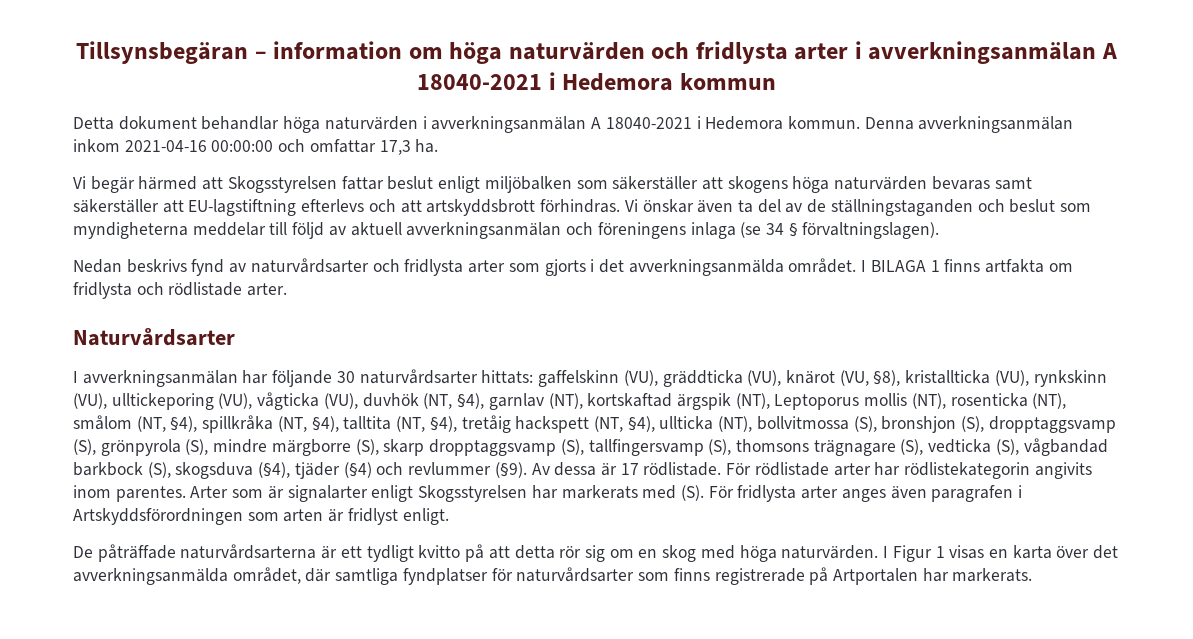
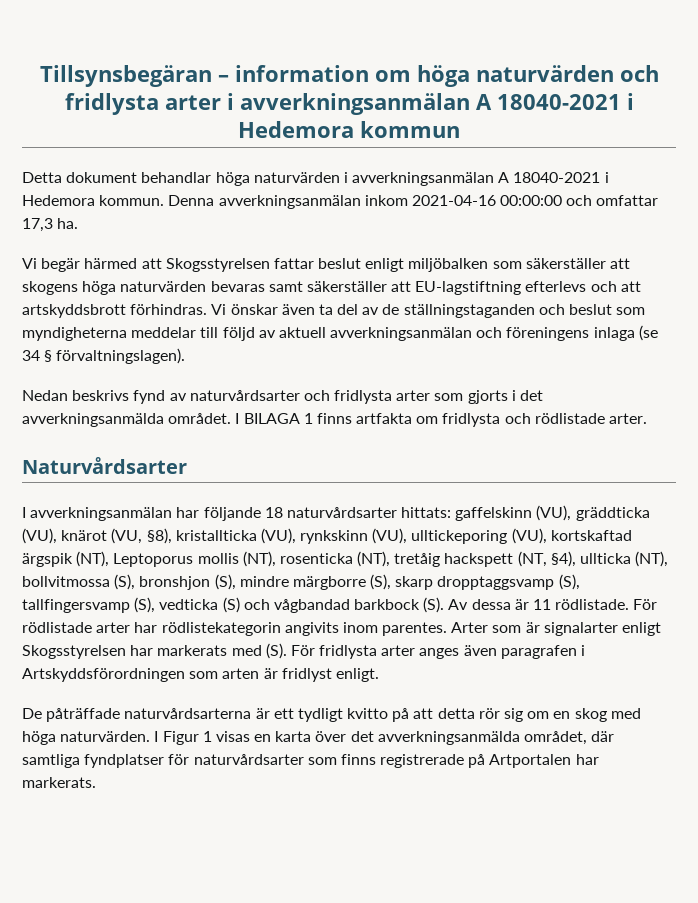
- I avverkningsanmälan har följande 30 naturvårdsarter hittats: gaffelskinn (VU), gräddticka (VU), knärot (VU, §8), kristallticka (VU), rynkskinn (VU), ulltickeporing (VU), vågticka (VU), duvhök (NT, §4), garnlav (NT), kortskaftad ärgspik (NT), Leptoporus mollis (NT), rosenticka (NT), smålom (NT, §4), spillkråka (NT, §4), talltita (NT, §4), tretåig hackspett (NT, §4), ullticka (NT), bollvitmossa (S), bronshjon (S), dropptaggsvamp (S), grönpyrola (S), mindre märgborre (S), skarp dropptaggsvamp (S), tallfingersvamp (S), thomsons trägnagare (S), vedticka (S), vågbandad barkbock (S), skogsduva (§4), tjäder (§4) och revlummer (§9). Av dessa är 17 rödlistade.
+ I avverkningsanmälan har följande 18 naturvårdsarter hittats: gaffelskinn (VU), gräddticka (VU), knärot (VU, §8), kristallticka (VU), rynkskinn (VU), ulltickeporing (VU), kortskaftad ärgspik (NT), Leptoporus mollis (NT), rosenticka (NT), tretåig hackspett (NT, §4), ullticka (NT), bollvitmossa (S), bronshjon (S), mindre märgborre (S), skarp dropptaggsvamp (S), tallfingersvamp (S), vedticka (S) och vågbandad barkbock (S). Av dessa är 11 rödlistade.

